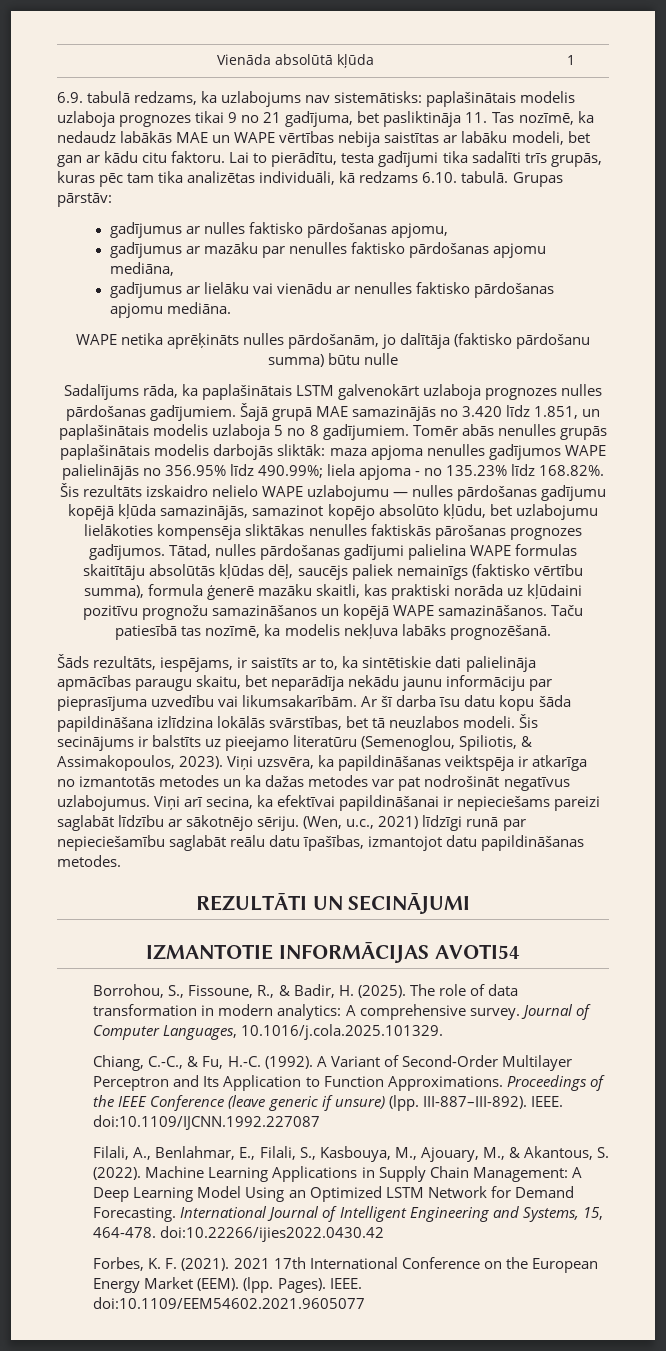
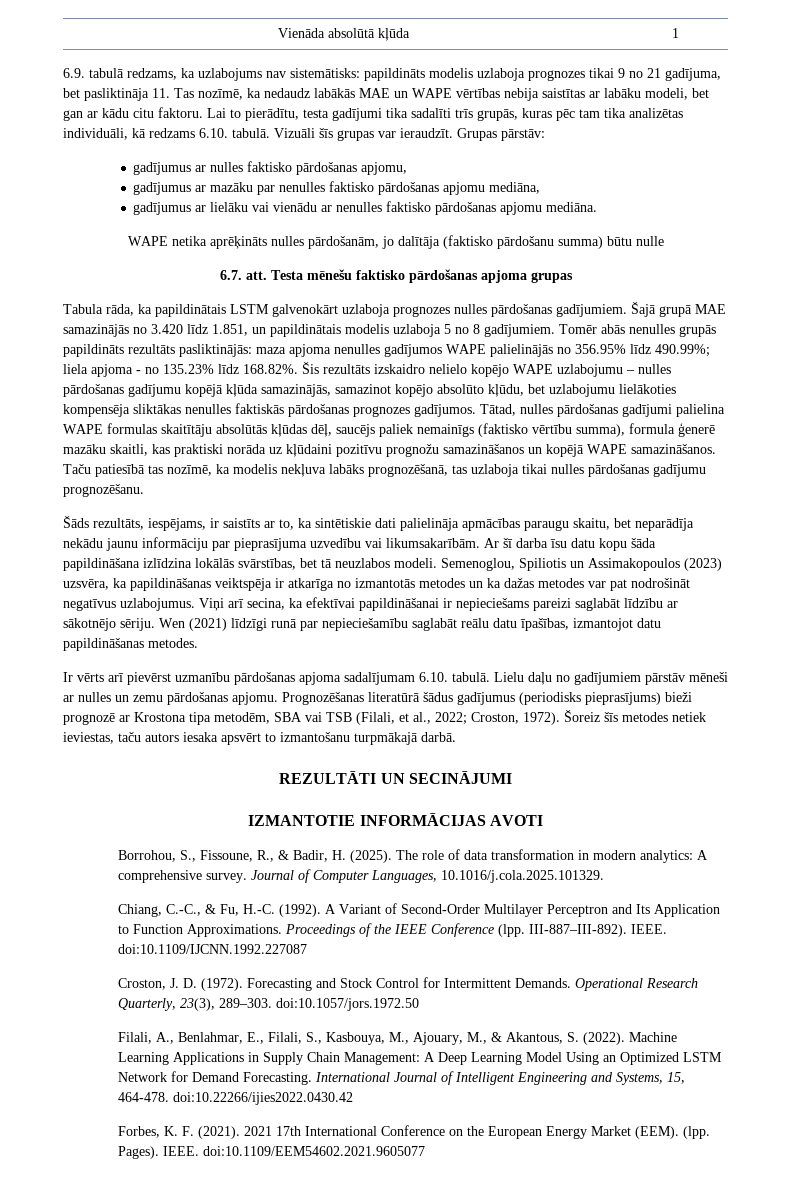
- 6.9. tabulā redzams, ka uzlabojums nav sistemātisks: paplašinātais modelis uzlaboja prognozes tikai 9 no 21 gadījuma, bet pasliktināja 11. Tas nozīmē, ka nedaudz labākās MAE un WAPE vērtības nebija saistītas ar labāku modeli, bet gan ar kādu citu faktoru.
+ 6.9. tabulā redzams, ka uzlabojums nav sistemātisks: papildināts modelis uzlaboja prognozes tikai 9 no 21 gadījuma, bet pasliktināja 11. Tas nozīmē, ka nedaudz labākās MAE un WAPE vērtības nebija saistītas ar labāku modeli, bet gan ar kādu citu faktoru.
+ Vizuāli šīs grupas var ieraudzīt.
- Sadalījums rāda, ka paplašinātais LSTM galvenokārt uzlaboja prognozes nulles pārdošanas gadījumiem.
+ 6.7. att. Testa mēnešu faktisko pārdošanas apjoma grupas
+ Tabula rāda, ka papildinātais LSTM galvenokārt uzlaboja prognozes nulles pārdošanas gadījumiem.
- Šajā grupā MAE samazinājās no 3.420 līdz 1.851, un paplašinātais modelis uzlaboja 5 no 8 gadījumiem.
+ Šajā grupā MAE samazinājās no 3.420 līdz 1.851, un papildinātais modelis uzlaboja 5 no 8 gadījumiem.
- Tomēr abās nenulles grupās paplašinātais modelis darbojās sliktāk: maza apjoma nenulles gadījumos WAPE palielinājās no 356.95% līdz 490.99%; liela apjoma - no 135.23% līdz 168.82%. Šis rezultāts izskaidro nelielo WAPE uzlabojumu — nulles pārdošanas gadījumu kopējā kļūda samazinājās, samazinot kopējo absolūto kļūdu, bet uzlabojumu lielākoties kompensēja sliktākas nenulles faktiskās pārošanas prognozes gadījumos.
+ Tomēr abās nenulles grupās papildināts rezultāts pasliktinājās: maza apjoma nenulles gadījumos WAPE palielinājās no 356.95% līdz 490.99%; liela apjoma - no 135.23% līdz 168.82%. Šis rezultāts izskaidro nelielo kopējo WAPE uzlabojumu – nulles pārdošanas gadījumu kopējā kļūda samazinājās, samazinot kopējo absolūto kļūdu, bet uzlabojumu lielākoties kompensēja sliktākas nenulles faktiskās pārdošanas prognozes gadījumos.
- Taču patiesībā tas nozīmē, ka modelis nekļuva labāks prognozēšanā.
+ Taču patiesībā tas nozīmē, ka modelis nekļuva labāks prognozēšanā, tas uzlaboja tikai nulles pārdošanas gadījumu prognozēšanu.
- Šis secinājums ir balstīts uz pieejamo literatūru (Semenoglou, Spiliotis, & Assimakopoulos, 2023). Viņi uzsvēra, ka papildināšanas veiktspēja ir atkarīga no izmantotās metodes un ka dažas metodes var pat nodrošināt negatīvus uzlabojumus.
+ Semenoglou, Spiliotis un Assimakopoulos (2023) uzsvēra, ka papildināšanas veiktspēja ir atkarīga no izmantotās metodes un ka dažas metodes var pat nodrošināt negatīvus uzlabojumus.
- (Wen, u.c., 2021) līdzīgi runā par nepieciešamību saglabāt reālu datu īpašības, izmantojot datu papildināšanas metodes.
+ Wen (2021) līdzīgi runā par nepieciešamību saglabāt reālu datu īpašības, izmantojot datu papildināšanas metodes.
+ Ir vērts arī pievērst uzmanību pārdošanas apjoma sadalījumam 6.10. tabulā. Lielu daļu no gadījumiem pārstāv mēneši ar nulles un zemu pārdošanas apjomu. Prognozēšanas literatūrā šādus gadījumus (periodisks pieprasījums) bieži prognozē ar Krostona tipa metodēm, SBA vai TSB (Filali, et al., 2022; Croston, 1972). Šoreiz šīs metodes netiek ieviestas, taču autors iesaka apsvērt to izmantošanu turpmākajā darbā.
- IZMANTOTIE INFORMĀCIJAS AVOTI54
+ IZMANTOTIE INFORMĀCIJAS AVOTI
- Proceedings of the IEEE Conference (leave generic if unsure) (lpp.
+ Proceedings of the IEEE Conference (lpp.
+ Croston, J. D. (1972). Forecasting and Stock Control for Intermittent Demands. Operational Research Quarterly, 23(3), 289–303. doi:10.1057/jors.1972.50

